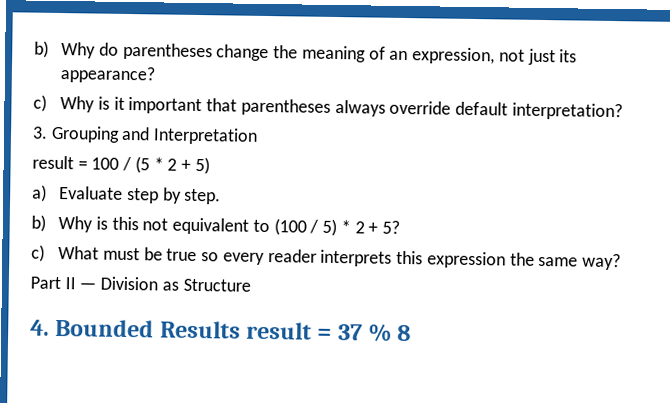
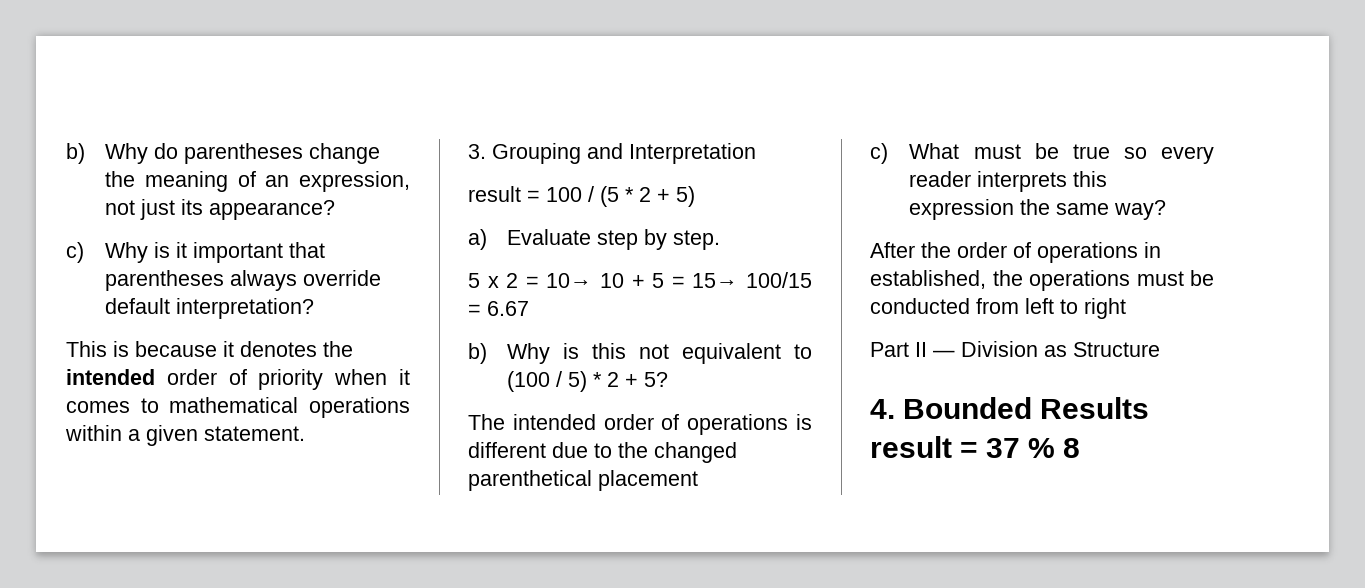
+ This is because it denotes the intended order of priority when it comes to mathematical operations within a given statement.
+ 5 x 2 = 10→ 10 + 5 = 15→ 100/15 = 6.67
+ The intended order of operations is different due to the changed parenthetical placement
+ After the order of operations in established, the operations must be conducted from left to right

